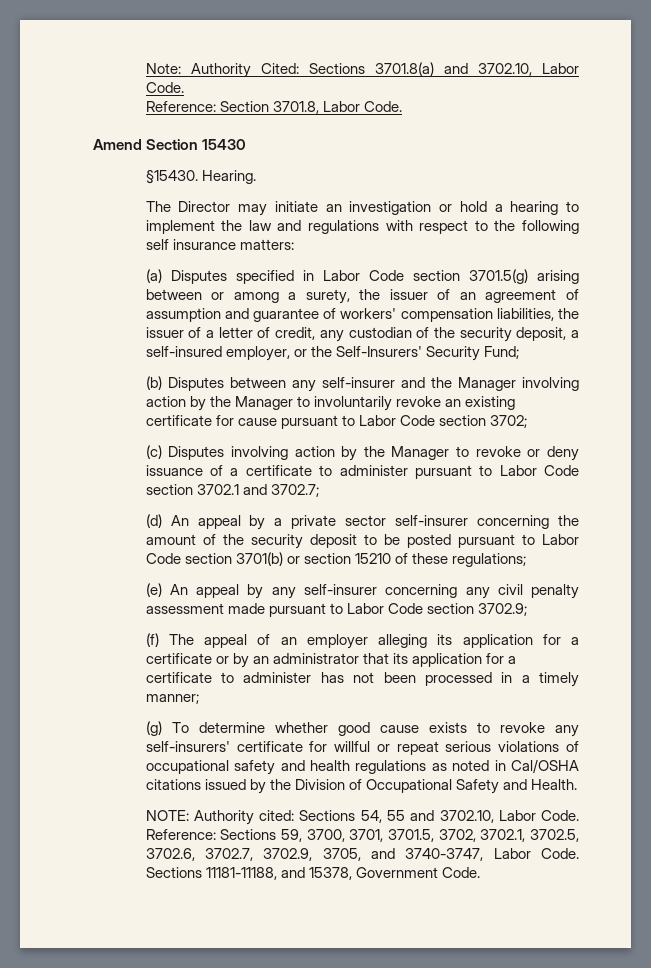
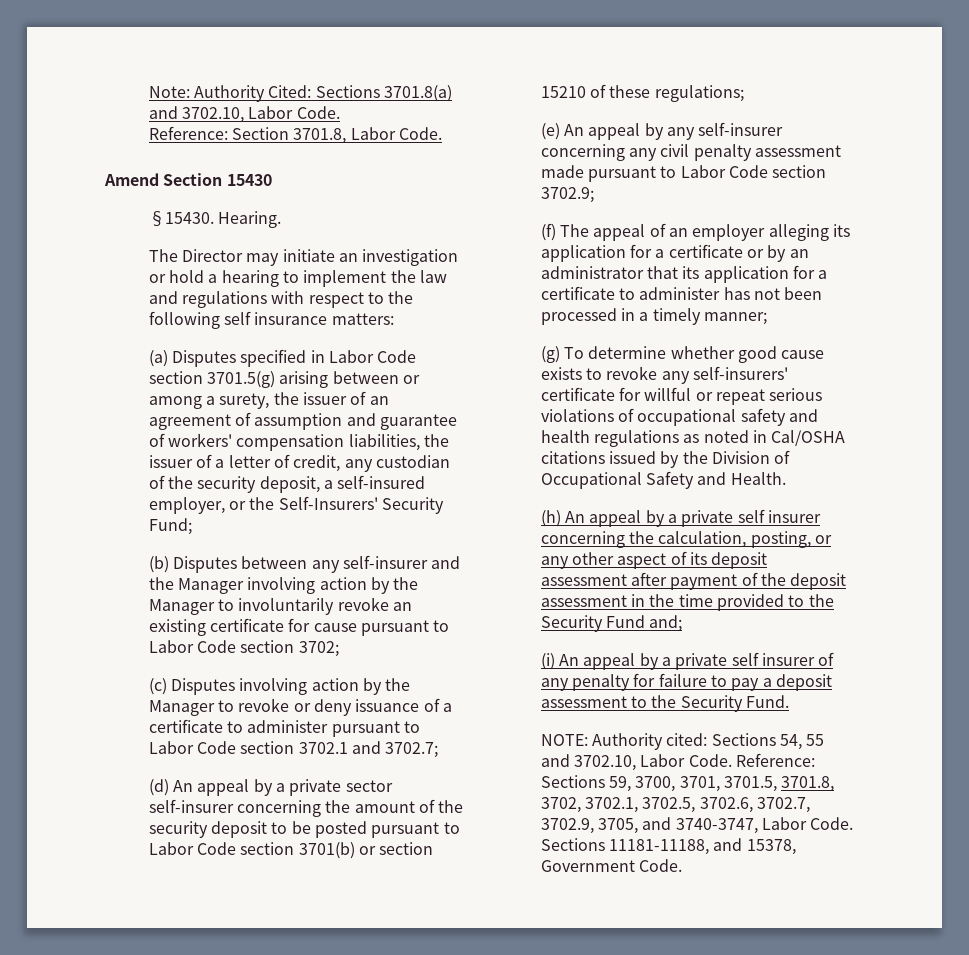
+ (h) An appeal by a private self insurer concerning the calculation, posting, or any other aspect of its deposit assessment after payment of the deposit assessment in the time provided to the Security Fund and;
+ (i) An appeal by a private self insurer of any penalty for failure to pay a deposit assessment to the Security Fund.
- Reference: Sections 59, 3700, 3701, 3701.5, 3702, 3702.1, 3702.5, 3702.6, 3702.7, 3702.9, 3705, and 3740-3747, Labor Code.
+ Reference: Sections 59, 3700, 3701, 3701.5, 3701.8, 3702, 3702.1, 3702.5, 3702.6, 3702.7, 3702.9, 3705, and 3740-3747, Labor Code.

